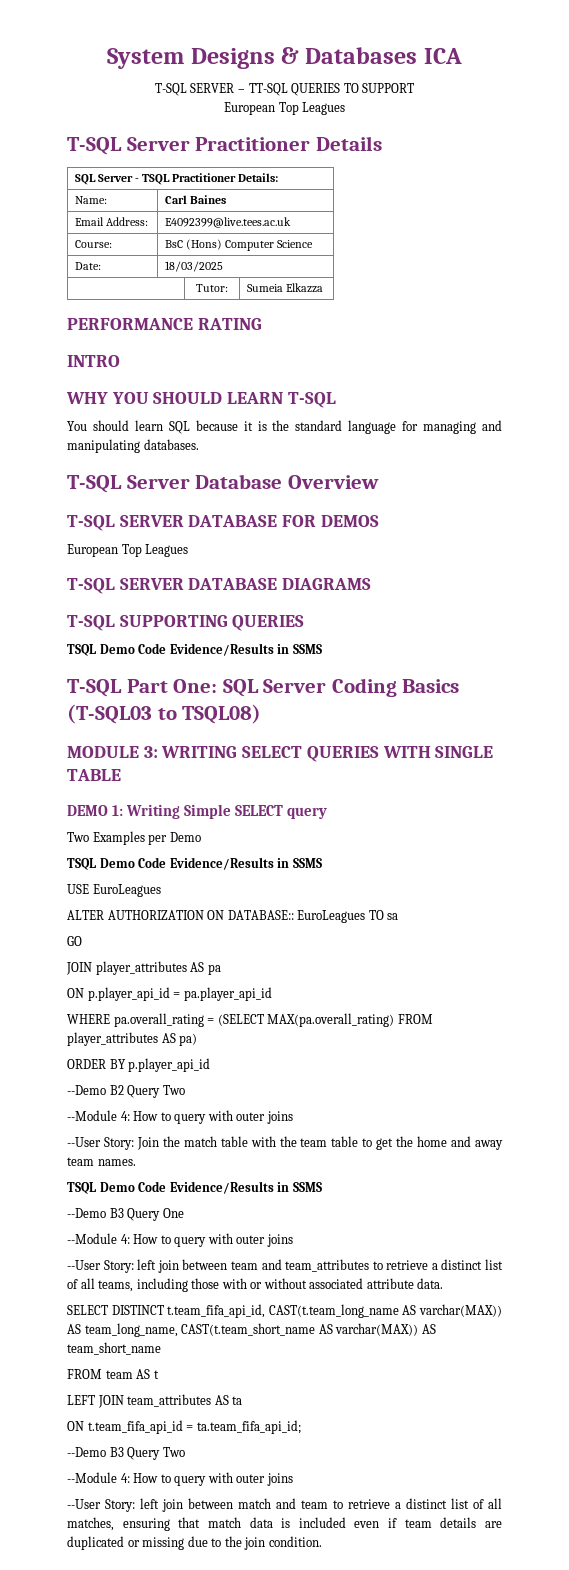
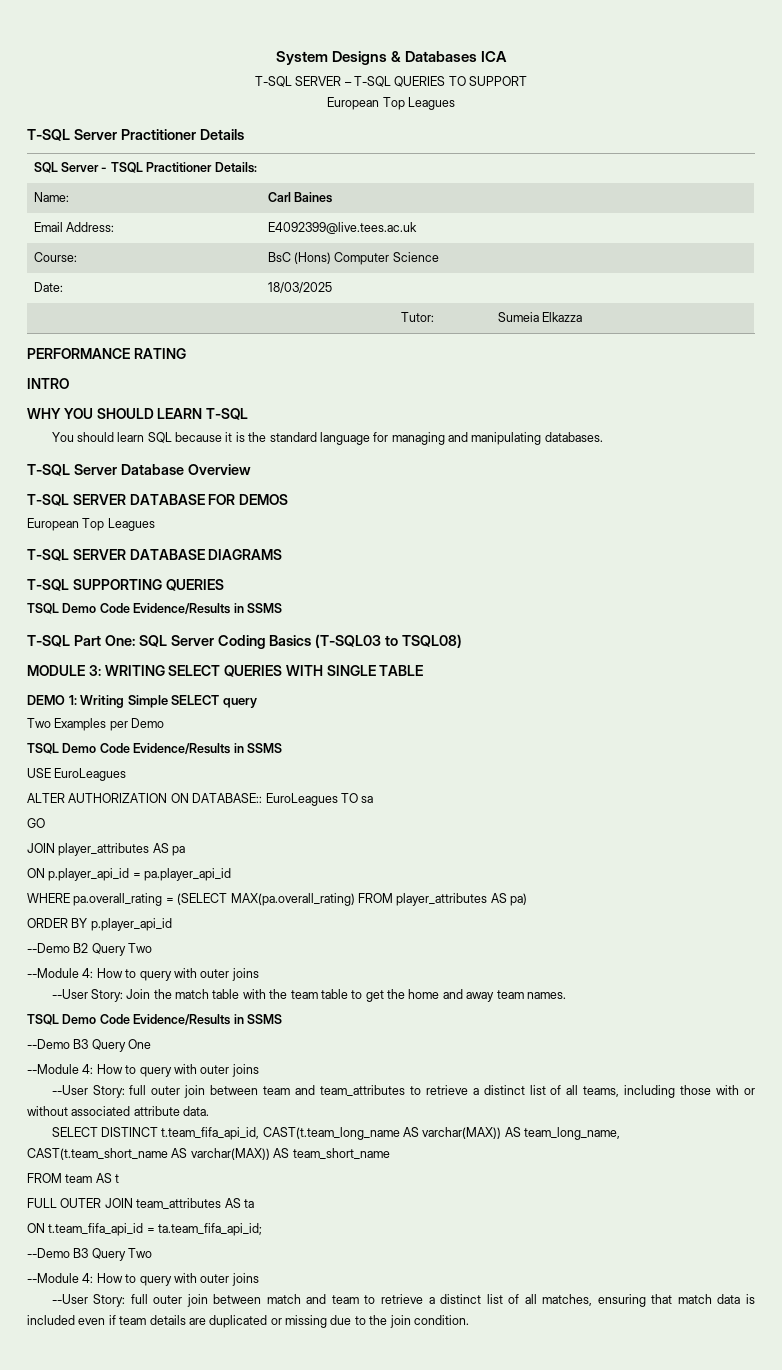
- T-SQL SERVER – TT-SQL QUERIES TO SUPPORT
+ T-SQL SERVER – T-SQL QUERIES TO SUPPORT
- --User Story: left join between team and team_attributes to retrieve a distinct list of all teams, including those with or without associated attribute data.
+ --User Story: full outer join between team and team_attributes to retrieve a distinct list of all teams, including those with or without associated attribute data.
- LEFT JOIN team_attributes AS ta
+ FULL OUTER JOIN team_attributes AS ta
- --User Story: left join between match and team to retrieve a distinct list of all matches, ensuring that match data is included even if team details are duplicated or missing due to the join condition.
+ --User Story: full outer join between match and team to retrieve a distinct list of all matches, ensuring that match data is included even if team details are duplicated or missing due to the join condition.

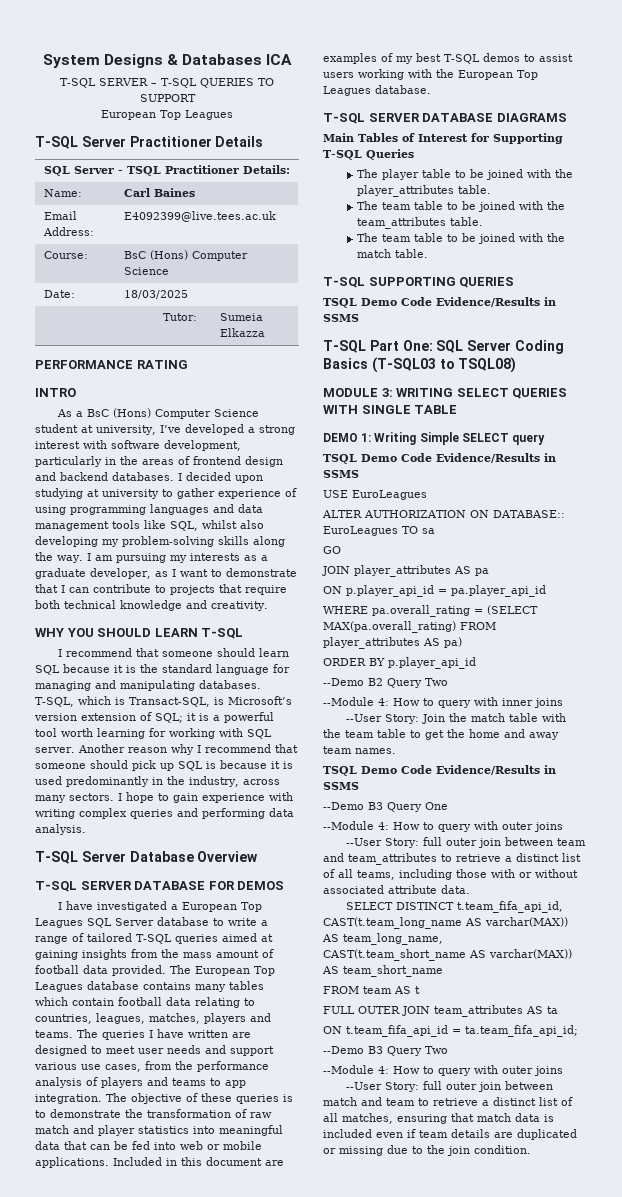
+ As a BsC (Hons) Computer Science student at university, I’ve developed a strong interest with software development, particularly in the areas of frontend design and backend databases. I decided upon studying at university to gather experience of using programming languages and data management tools like SQL, whilst also developing my problem-solving skills along the way. I am pursuing my interests as a graduate developer, as I want to demonstrate that I can contribute to projects that require both technical knowledge and creativity.
- You should learn SQL because it is the standard language for managing and manipulating databases.
+ I recommend that someone should learn SQL because it is the standard language for managing and manipulating databases. T-SQL, which is Transact-SQL, is Microsoft’s version extension of SQL; it is a powerful tool worth learning for working with SQL server. Another reason why I recommend that someone should pick up SQL is because it is used predominantly in the industry, across many sectors. I hope to gain experience with writing complex queries and performing data analysis.
  T-SQL SERVER DATABASE FOR DEMOS
- European Top Leagues
+ I have investigated a European Top Leagues SQL Server database to write a range of tailored T-SQL queries aimed at gaining insights from the mass amount of football data provided. The European Top Leagues database contains many tables which contain football data relating to countries, leagues, matches, players and teams. The queries I have written are designed to meet user needs and support various use cases, from the performance analysis of players and teams to app integration. The objective of these queries is to demonstrate the transformation of raw match and player statistics into meaningful data that can be fed into web or mobile applications. Included in this document are examples of my best T-SQL demos to assist users working with the European Top Leagues database.
  T-SQL SERVER DATABASE DIAGRAMS
+ Main Tables of Interest for Supporting T-SQL Queries
+ The player table to be joined with the player_attributes table.
+ The team table to be joined with the team_attributes table.
+ The team table to be joined with the match table.
- Two Examples per Demo
  --Demo B2 Query Two
- --Module 4: How to query with outer joins
+ --Module 4: How to query with inner joins

